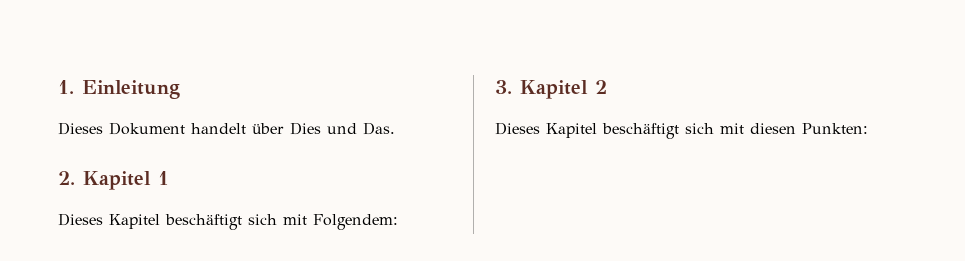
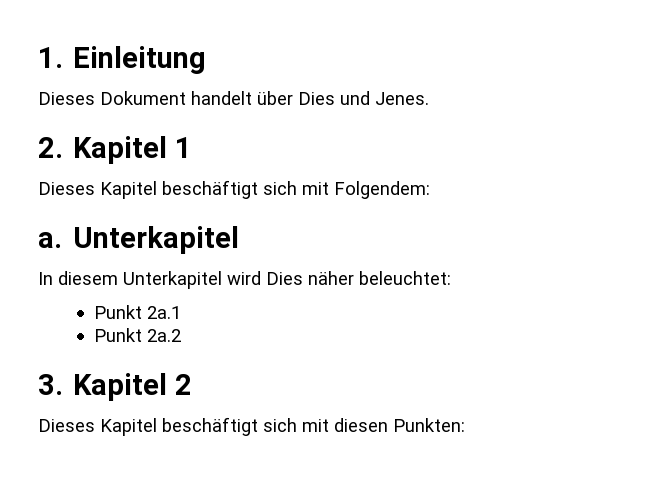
- Dieses Dokument handelt über Dies und Das.
+ Dieses Dokument handelt über Dies und Jenes.
+ a. Unterkapitel
+ In diesem Unterkapitel wird Dies näher beleuchtet:
+ Punkt 2a.1
+ Punkt 2a.2

